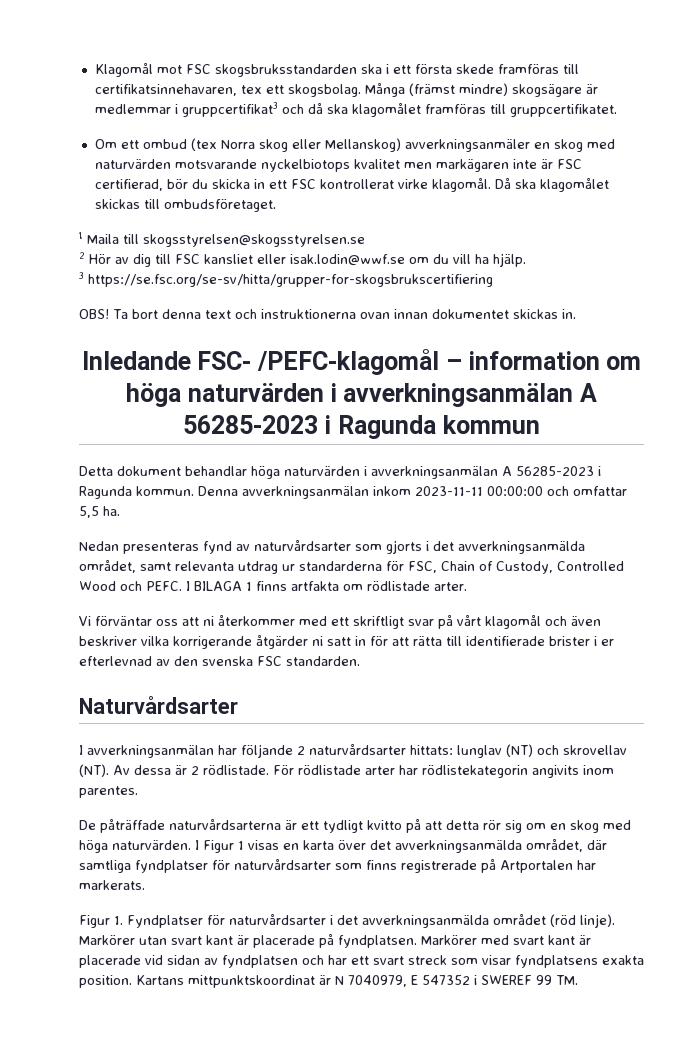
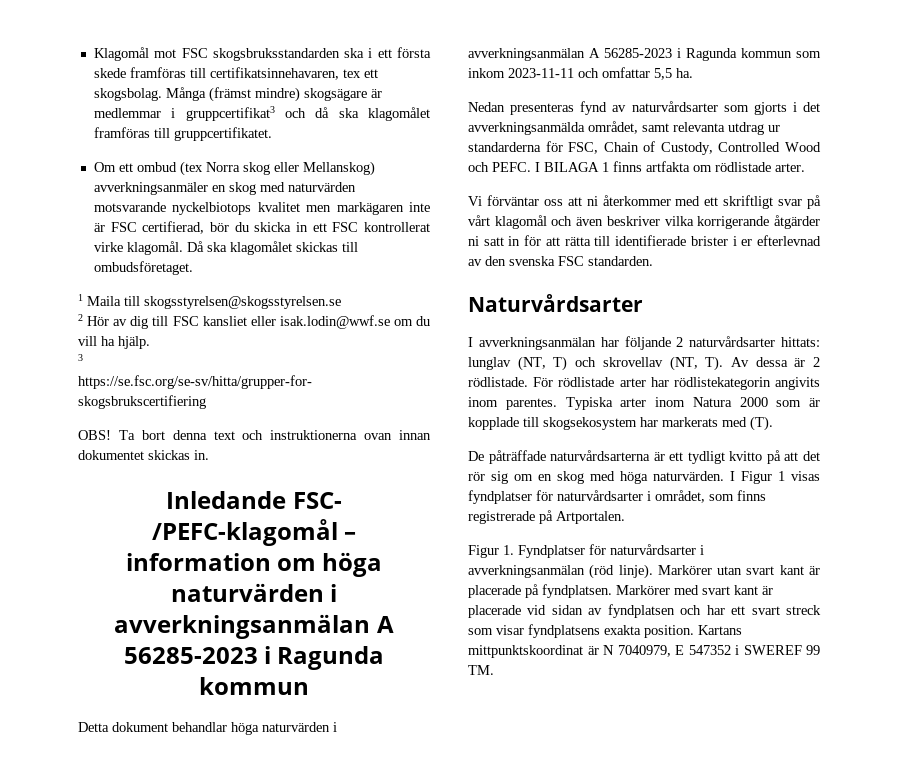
- Detta dokument behandlar höga naturvärden i avverkningsanmälan A 56285-2023 i Ragunda kommun. Denna avverkningsanmälan inkom 2023-11-11 00:00:00 och omfattar 5,5 ha.
+ Detta dokument behandlar höga naturvärden i avverkningsanmälan A 56285-2023 i Ragunda kommun som inkom 2023-11-11 och omfattar 5,5 ha.
- I avverkningsanmälan har följande 2 naturvårdsarter hittats: lunglav (NT) och skrovellav (NT). Av dessa är 2 rödlistade.
+ I avverkningsanmälan har följande 2 naturvårdsarter hittats: lunglav (NT, T) och skrovellav (NT, T). Av dessa är 2 rödlistade.
+ Typiska arter inom Natura 2000 som är kopplade till skogsekosystem har markerats med (T).
- De påträffade naturvårdsarterna är ett tydligt kvitto på att detta rör sig om en skog med höga naturvärden.
+ De påträffade naturvårdsarterna är ett tydligt kvitto på att det rör sig om en skog med höga naturvärden.
- I Figur 1 visas en karta över det avverkningsanmälda området, där samtliga fyndplatser för naturvårdsarter som finns registrerade på Artportalen har markerats.
+ I Figur 1 visas fyndplatser för naturvårdsarter i området, som finns registrerade på Artportalen.
- Figur 1. Fyndplatser för naturvårdsarter i det avverkningsanmälda området (röd linje).
+ Figur 1. Fyndplatser för naturvårdsarter i avverkningsanmälan (röd linje).

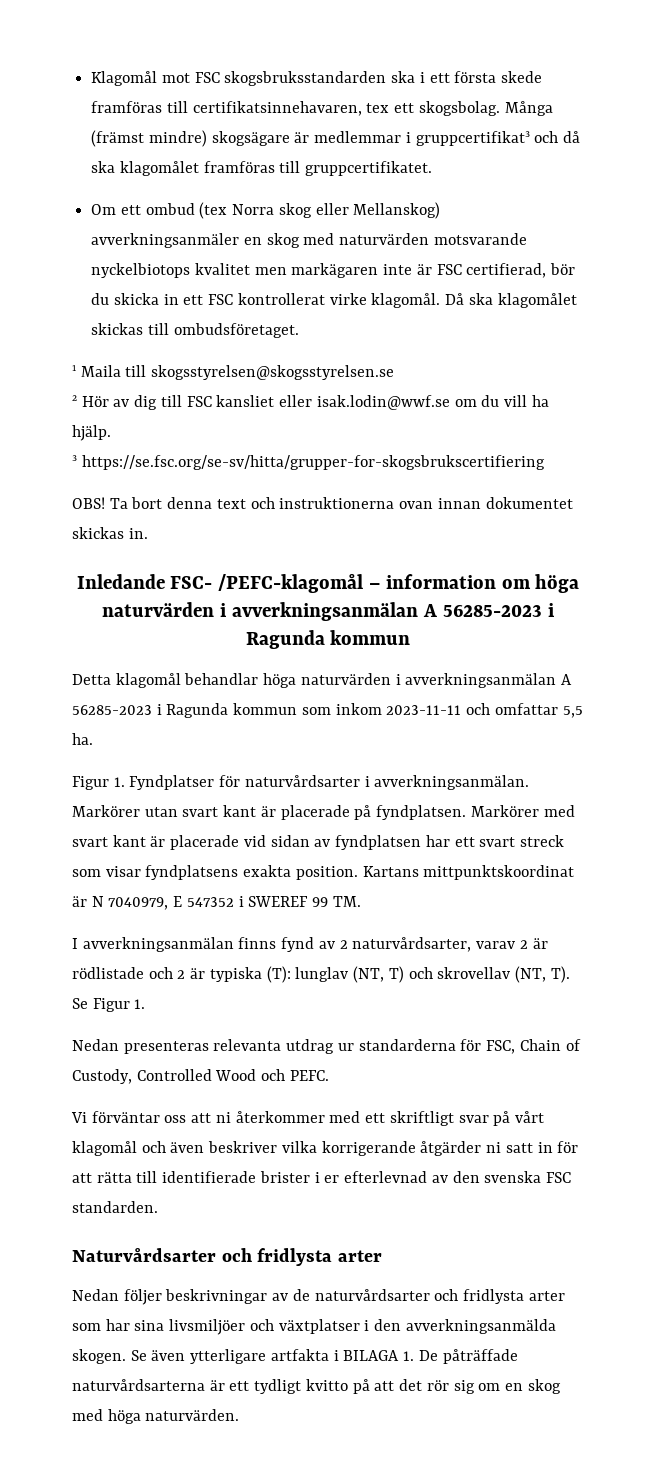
- Detta dokument behandlar höga naturvärden i avverkningsanmälan A 56285-2023 i Ragunda kommun som inkom 2023-11-11 och omfattar 5,5 ha.
+ Detta klagomål behandlar höga naturvärden i avverkningsanmälan A 56285-2023 i Ragunda kommun som inkom 2023-11-11 och omfattar 5,5 ha.
- Nedan presenteras fynd av naturvårdsarter som gjorts i det avverkningsanmälda området, samt relevanta utdrag ur standarderna för FSC, Chain of Custody, Controlled Wood och PEFC. I BILAGA 1 finns artfakta om rödlistade arter.
+ Figur 1. Fyndplatser för naturvårdsarter i avverkningsanmälan. Markörer utan svart kant är placerade på fyndplatsen. Markörer med svart kant är placerade vid sidan av fyndplatsen har ett svart streck som visar fyndplatsens exakta position. Kartans mittpunktskoordinat är N 7040979, E 547352 i SWEREF 99 TM.
+ I avverkningsanmälan finns fynd av 2 naturvårdsarter, varav 2 är rödlistade och 2 är typiska (T): lunglav (NT, T) och skrovellav (NT, T). Se Figur 1.
+ Nedan presenteras relevanta utdrag ur standarderna för FSC, Chain of Custody, Controlled Wood och PEFC.
- Naturvårdsarter
- I avverkningsanmälan har följande 2 naturvårdsarter hittats: lunglav (NT, T) och skrovellav (NT, T). Av dessa är 2 rödlistade. För rödlistade arter har rödlistekategorin angivits inom parentes. Typiska arter inom Natura 2000 som är kopplade till skogsekosystem har markerats med (T).
- De påträffade naturvårdsarterna är ett tydligt kvitto på att det rör sig om en skog med höga naturvärden. I Figur 1 visas fyndplatser för naturvårdsarter i området, som finns registrerade på Artportalen.
- Figur 1. Fyndplatser för naturvårdsarter i avverkningsanmälan (röd linje). Markörer utan svart kant är placerade på fyndplatsen. Markörer med svart kant är placerade vid sidan av fyndplatsen och har ett svart streck som visar fyndplatsens exakta position. Kartans mittpunktskoordinat är N 7040979, E 547352 i SWEREF 99 TM.
+ Naturvårdsarter och fridlysta arter
+ Nedan följer beskrivningar av de naturvårdsarter och fridlysta arter som har sina livsmiljöer och växtplatser i den avverkningsanmälda skogen. Se även ytterligare artfakta i BILAGA 1. De påträffade naturvårdsarterna är ett tydligt kvitto på att det rör sig om en skog med höga naturvärden.

